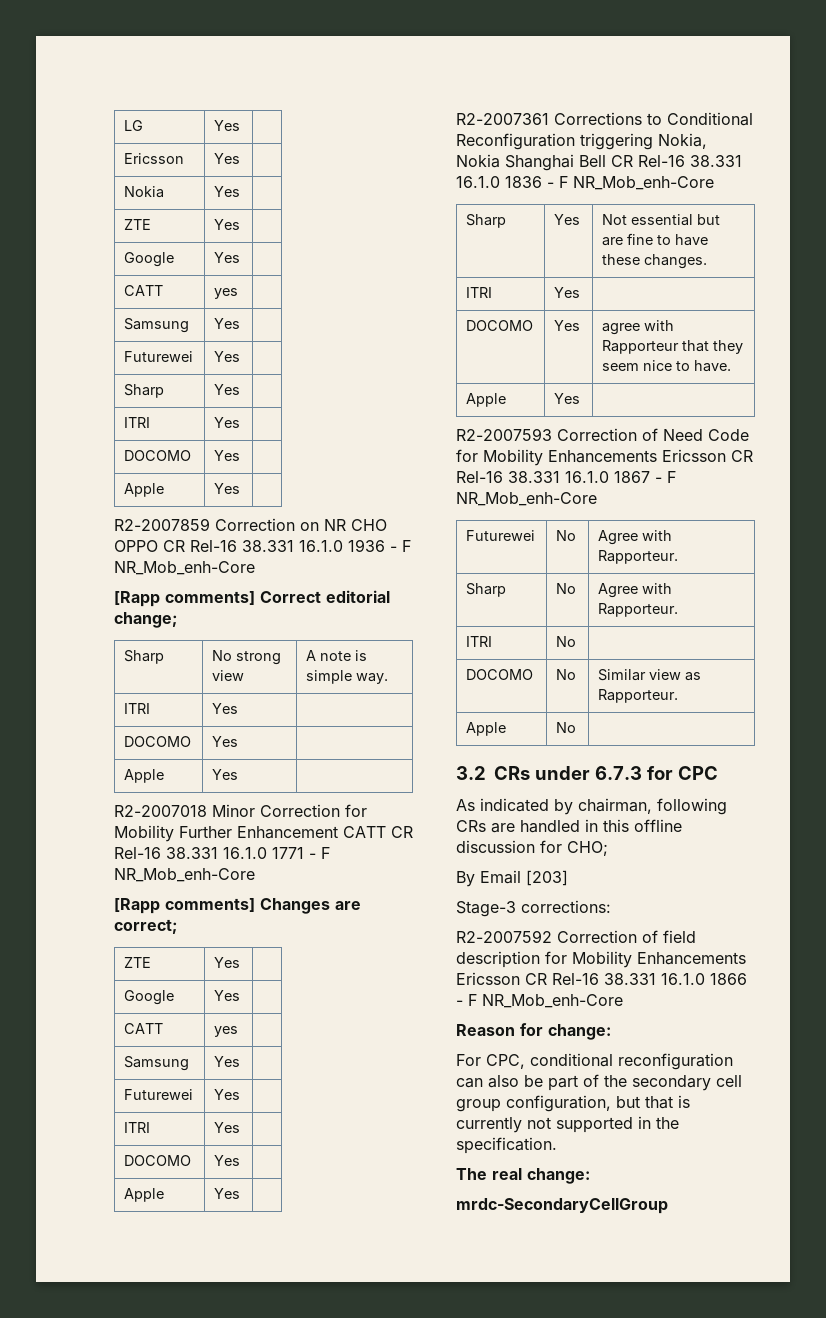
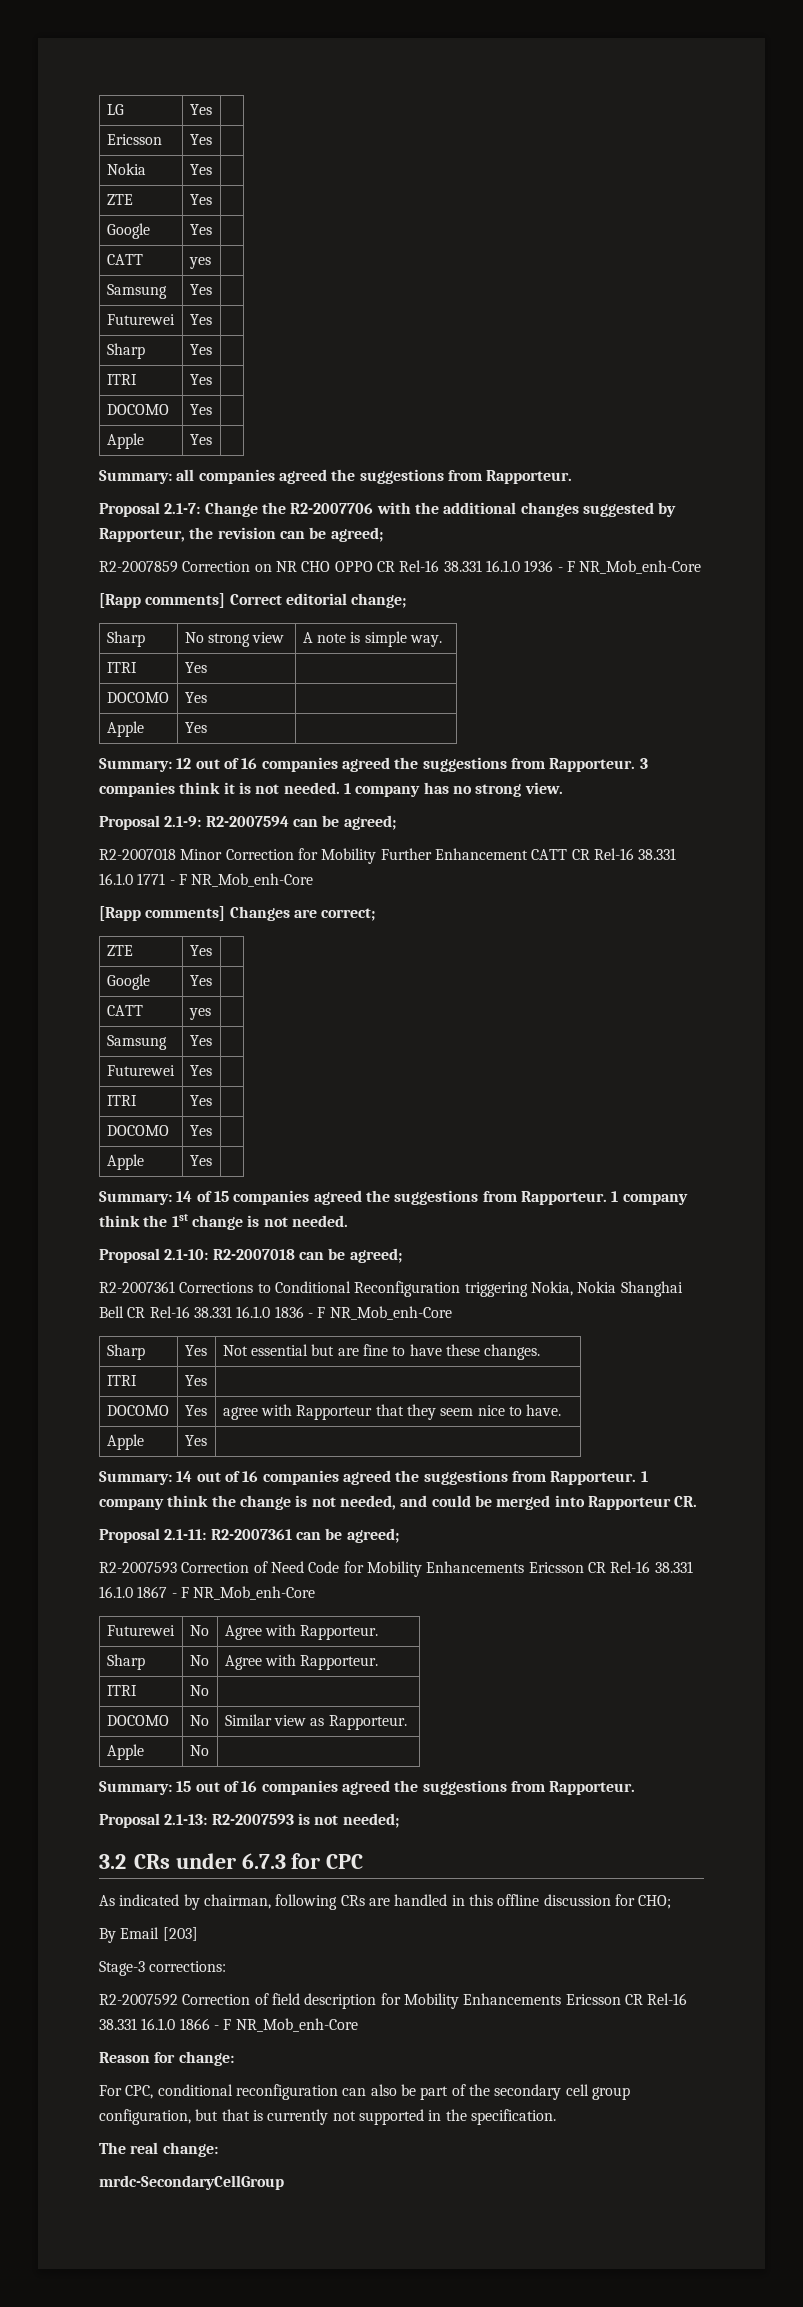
+ Summary: all companies agreed the suggestions from Rapporteur.
+ Proposal 2.1-7: Change the R2-2007706 with the additional changes suggested by Rapporteur, the revision can be agreed;
+ Summary: 12 out of 16 companies agreed the suggestions from Rapporteur. 3 companies think it is not needed. 1 company has no strong view.
+ Proposal 2.1-9: R2-2007594 can be agreed;
+ Summary: 14 of 15 companies agreed the suggestions from Rapporteur. 1 company think the 1st change is not needed.
+ Proposal 2.1-10: R2-2007018 can be agreed;
+ Summary: 14 out of 16 companies agreed the suggestions from Rapporteur. 1 company think the change is not needed, and could be merged into Rapporteur CR.
+ Proposal 2.1-11: R2-2007361 can be agreed;
+ Summary: 15 out of 16 companies agreed the suggestions from Rapporteur.
+ Proposal 2.1-13: R2-2007593 is not needed;

